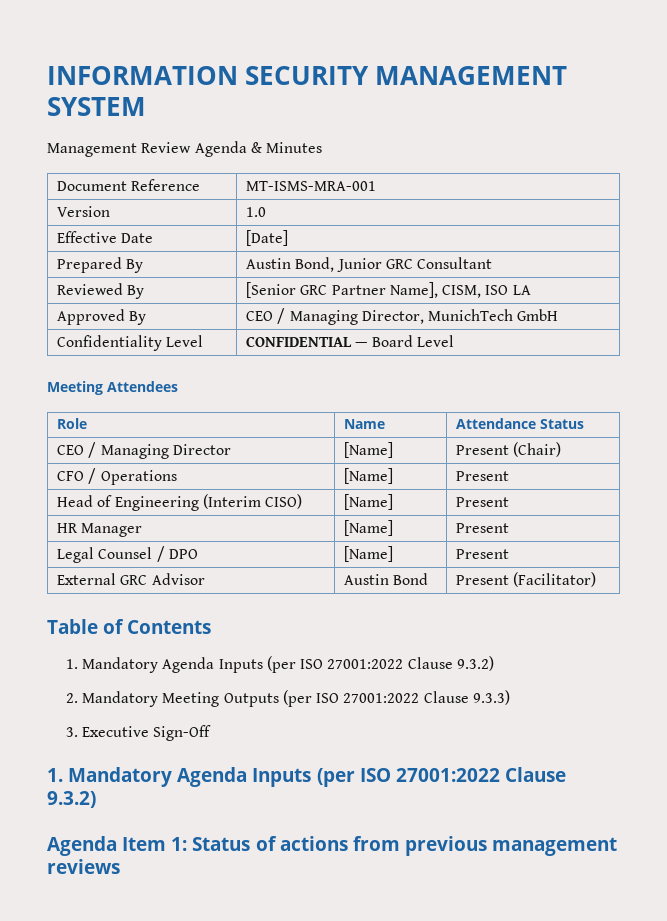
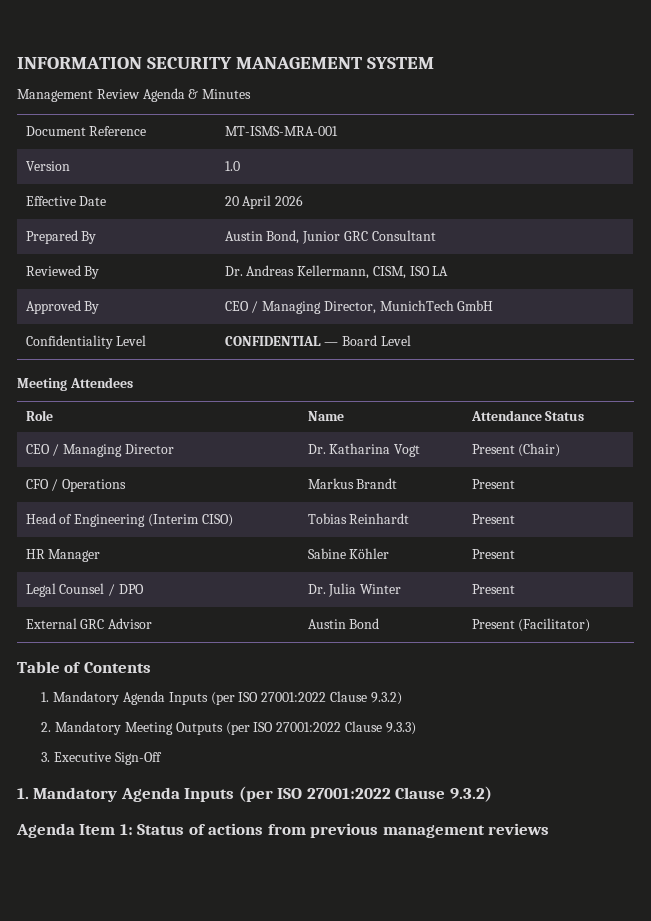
- Effective Date | [Date]
+ Effective Date | 20 April 2026
- Reviewed By | [Senior GRC Partner Name], CISM, ISO LA
+ Reviewed By | Dr. Andreas Kellermann, CISM, ISO LA
- CEO / Managing Director | [Name] | Present (Chair)
+ CEO / Managing Director | Dr. Katharina Vogt | Present (Chair)
- CFO / Operations | [Name] | Present
+ CFO / Operations | Markus Brandt | Present
- Head of Engineering (Interim CISO) | [Name] | Present
+ Head of Engineering (Interim CISO) | Tobias Reinhardt | Present
- HR Manager | [Name] | Present
+ HR Manager | Sabine Köhler | Present
- Legal Counsel / DPO | [Name] | Present
+ Legal Counsel / DPO | Dr. Julia Winter | Present

